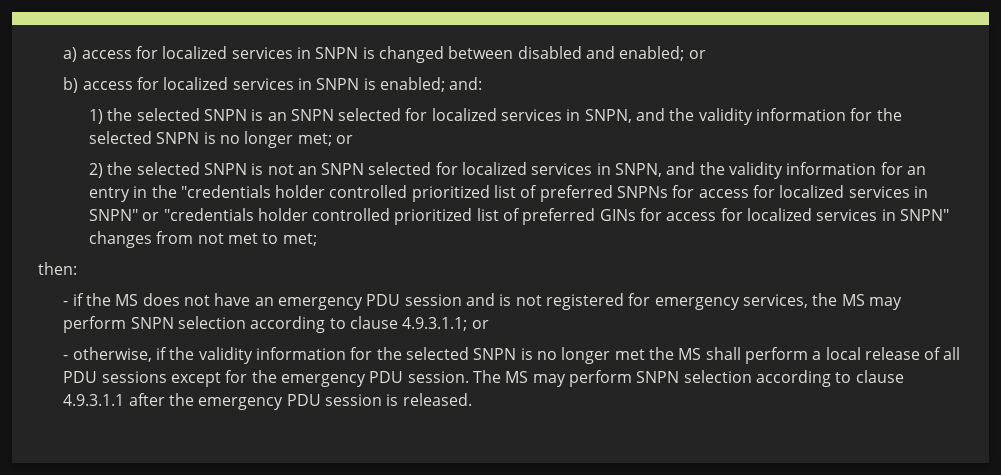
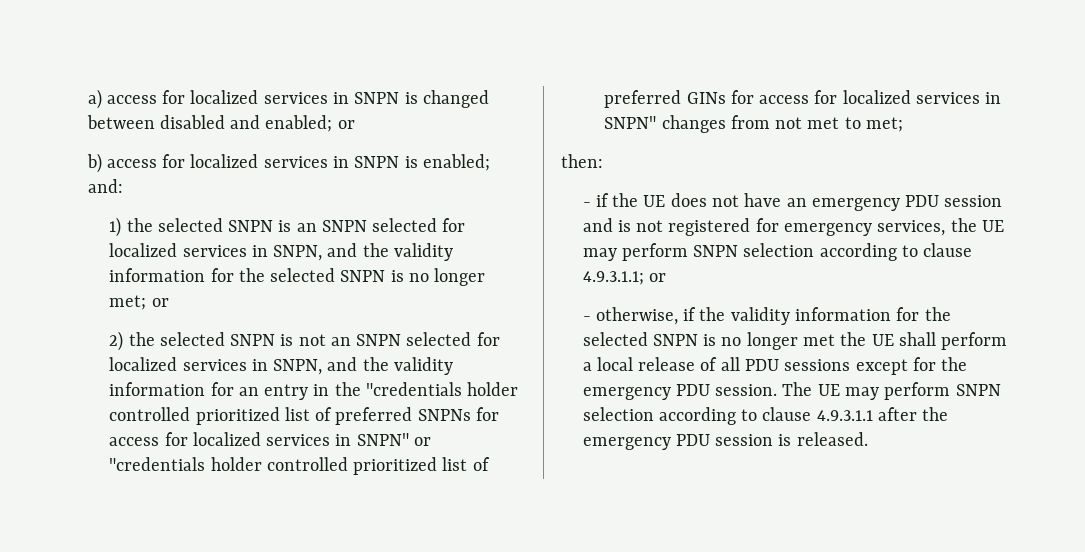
- - if the MS does not have an emergency PDU session and is not registered for emergency services, the MS may perform SNPN selection according to clause 4.9.3.1.1; or
+ - if the UE does not have an emergency PDU session and is not registered for emergency services, the UE may perform SNPN selection according to clause 4.9.3.1.1; or
- - otherwise, if the validity information for the selected SNPN is no longer met the MS shall perform a local release of all PDU sessions except for the emergency PDU session.
+ - otherwise, if the validity information for the selected SNPN is no longer met the UE shall perform a local release of all PDU sessions except for the emergency PDU session.
- The MS may perform SNPN selection according to clause 4.9.3.1.1 after the emergency PDU session is released.
+ The UE may perform SNPN selection according to clause 4.9.3.1.1 after the emergency PDU session is released.

